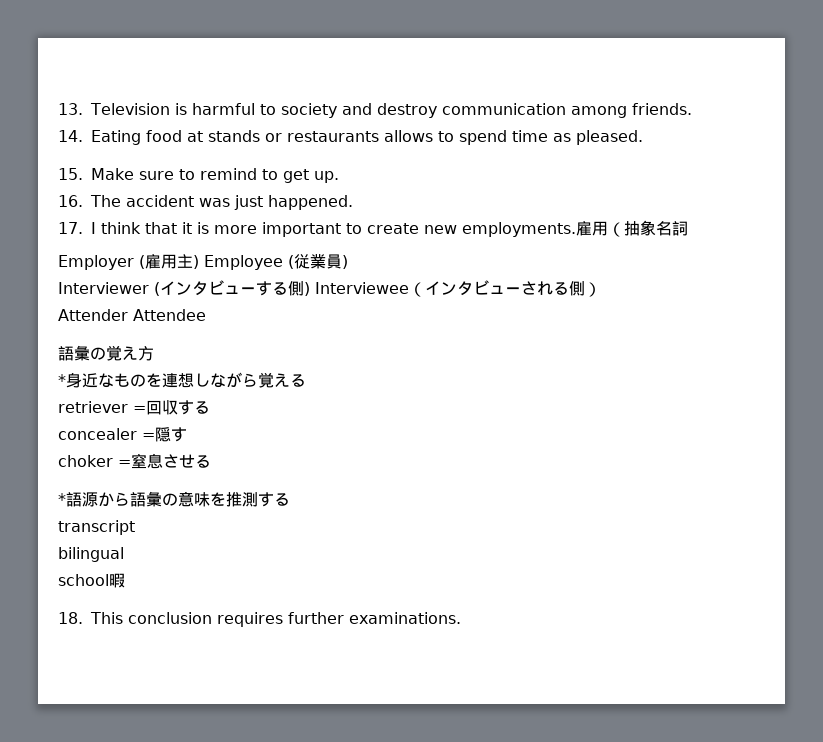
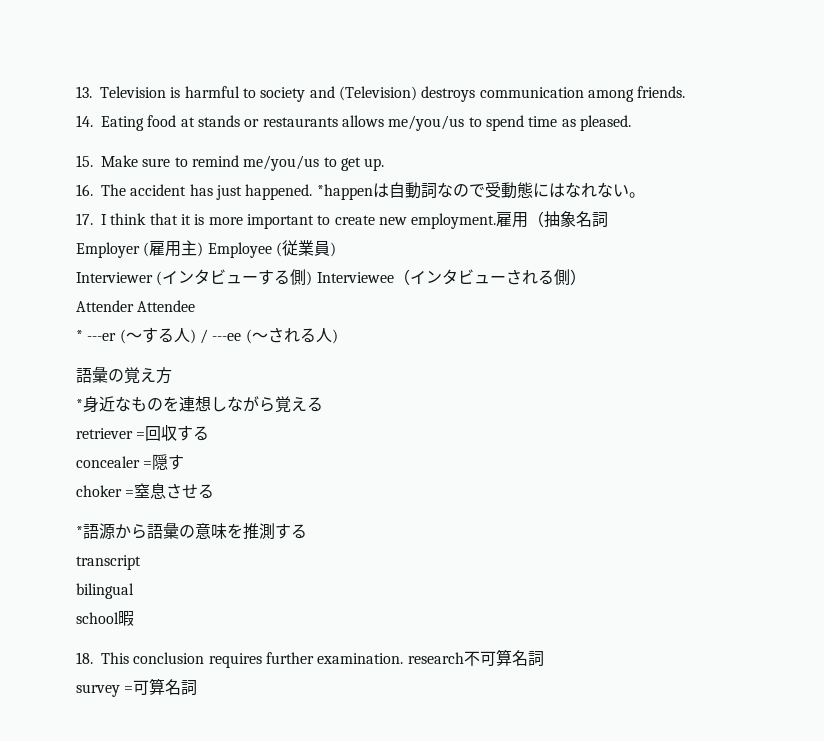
- 13. Television is harmful to society and destroy communication among friends.
+ 13. Television is harmful to society and (Television) destroys communication among friends.
- 14. Eating food at stands or restaurants allows to spend time as pleased.
+ 14. Eating food at stands or restaurants allows me/you/us to spend time as pleased.
- 15. Make sure to remind to get up.
+ 15. Make sure to remind me/you/us to get up.
- 16. The accident was just happened.
+ 16. The accident has just happened. *happenは自動詞なので受動態にはなれない。
- 17. I think that it is more important to create new employments.
+ 17. I think that it is more important to create new employment.
+ * ---er (～する人) / ---ee (～される人)
- 18. This conclusion requires further examinations.
+ 18. This conclusion requires further examination. research不可算名詞
+ survey =可算名詞

